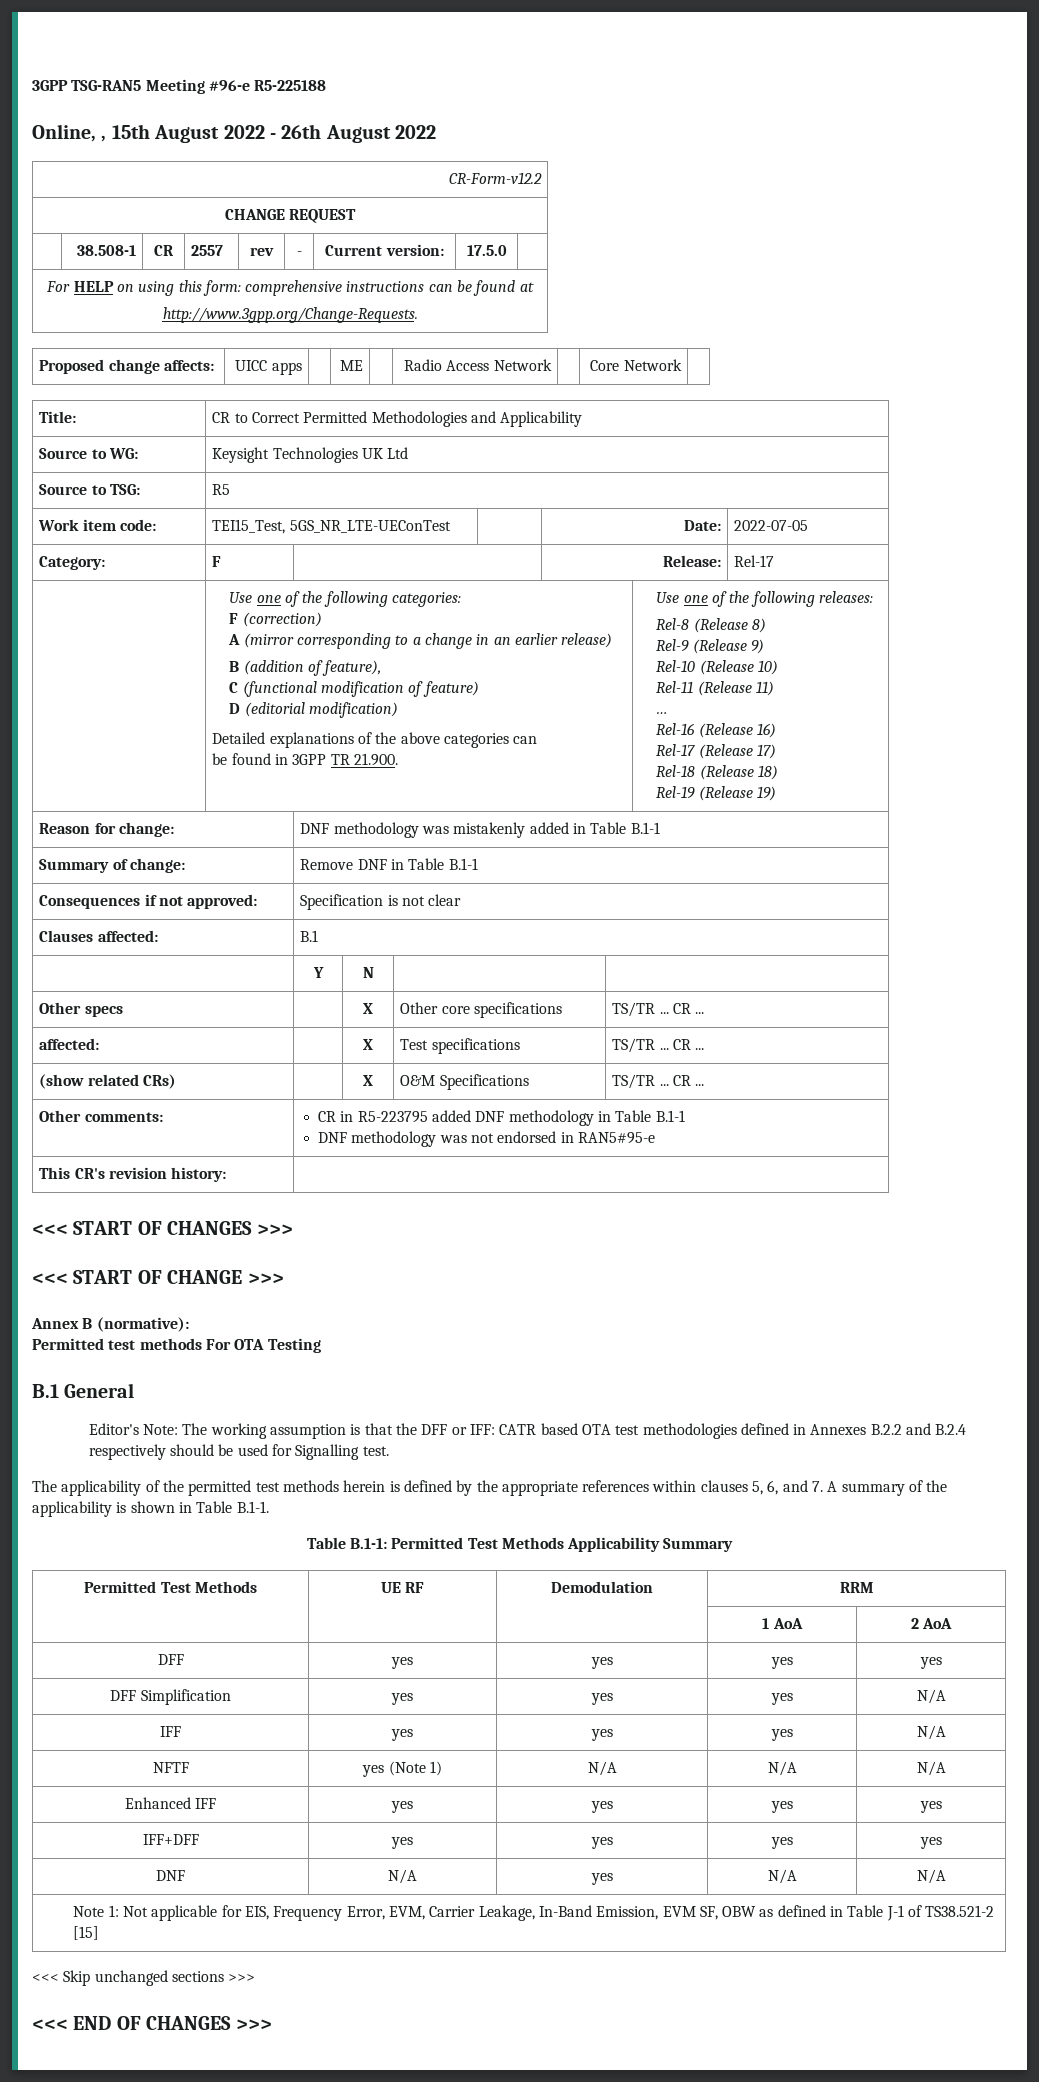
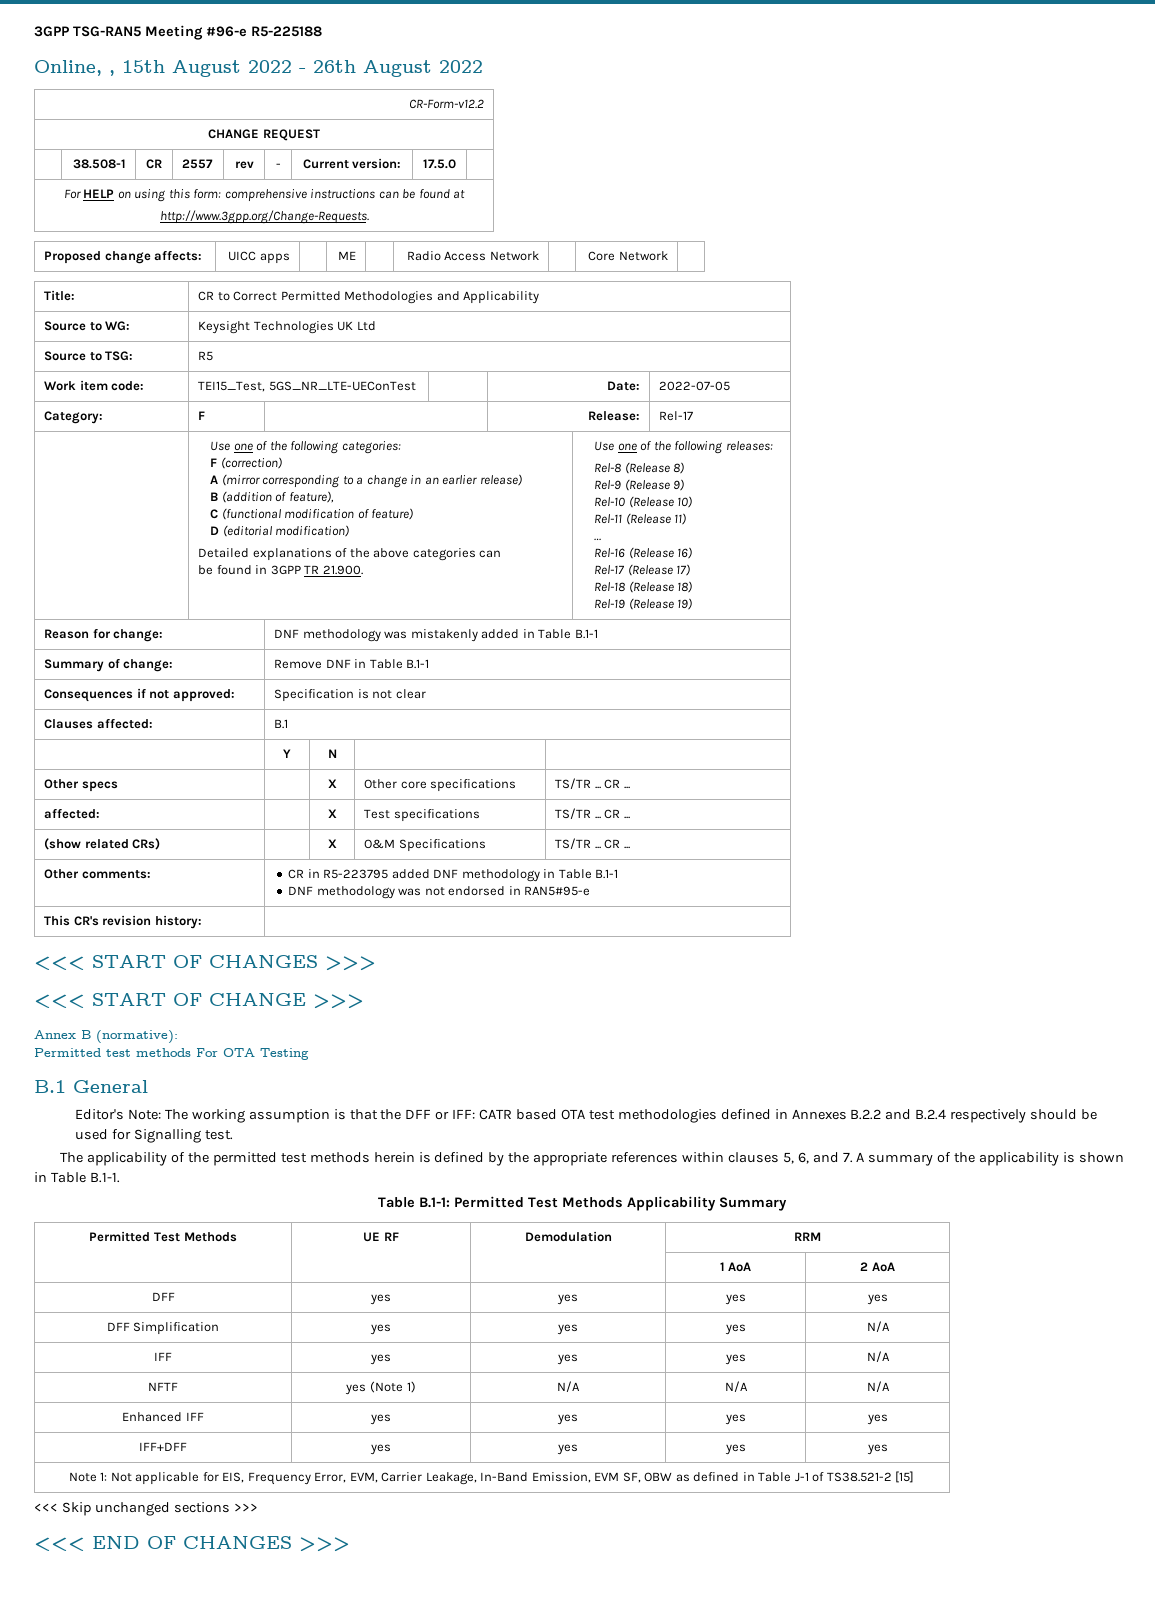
- DNF | N/A | yes | N/A | N/A

